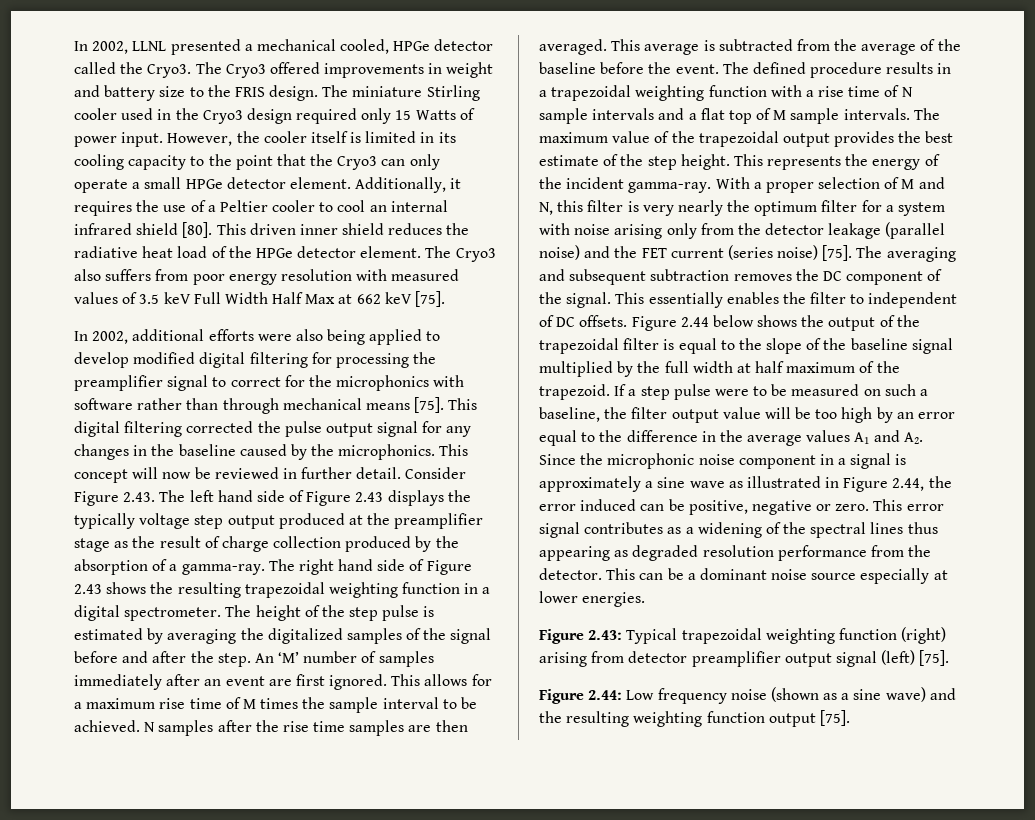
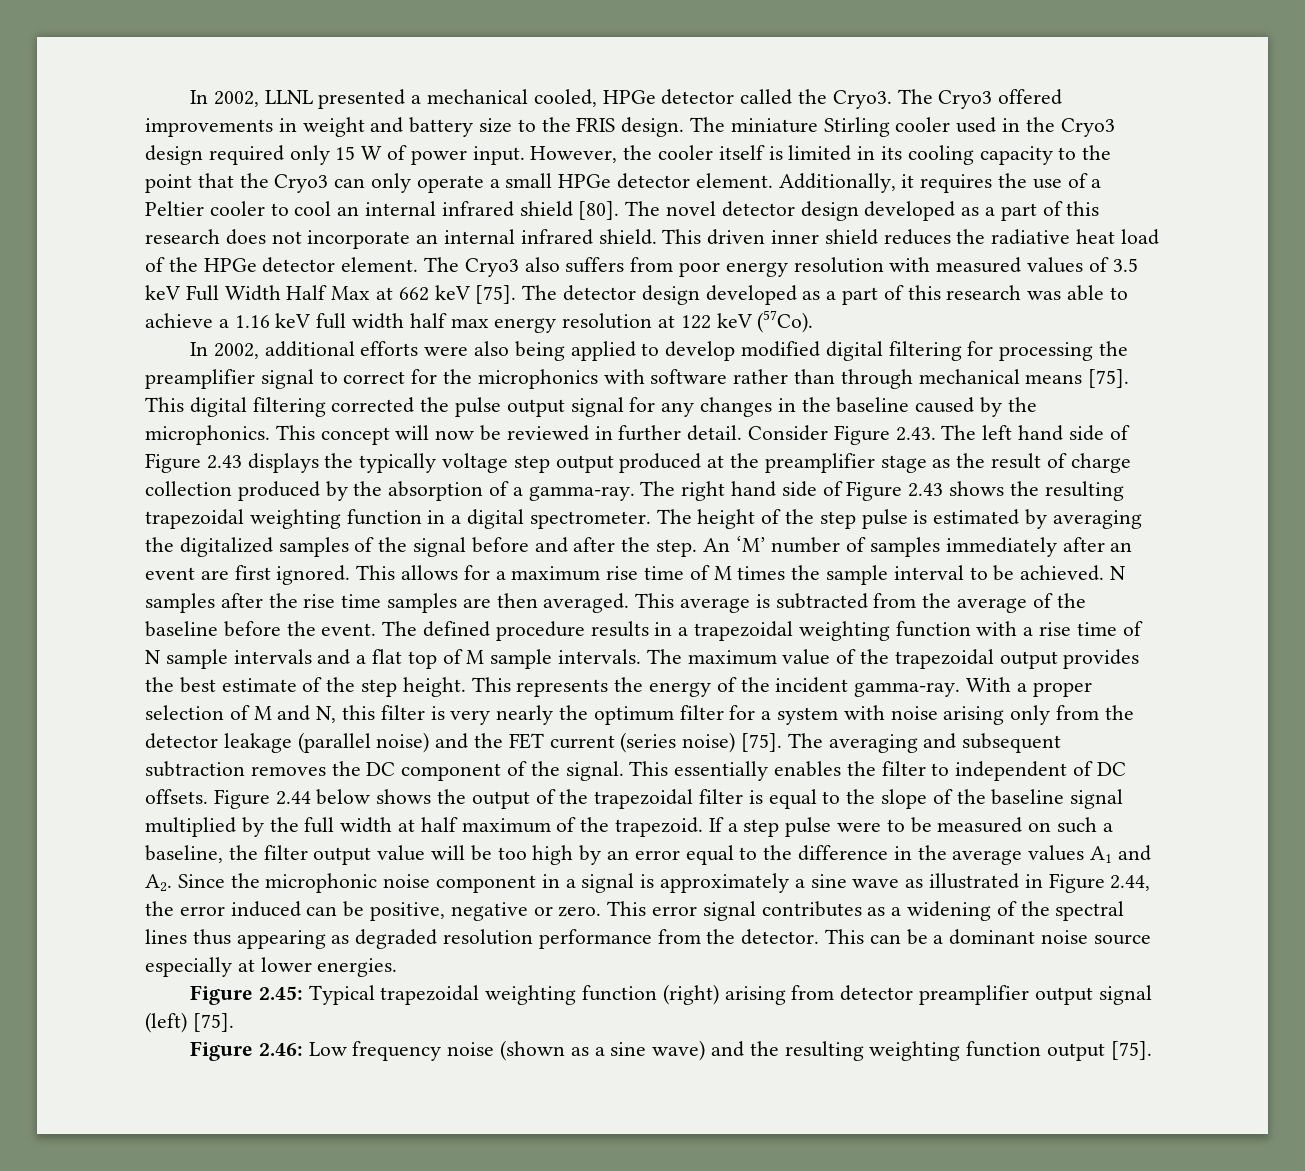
- The miniature Stirling cooler used in the Cryo3 design required only 15 Watts of power input.
+ The miniature Stirling cooler used in the Cryo3 design required only 15 W of power input.
+ The novel detector design developed as a part of this research does not incorporate an internal infrared shield.
+ The detector design developed as a part of this research was able to achieve a 1.16 keV full width half max energy resolution at 122 keV (57Co).
- Figure 2.43: Typical trapezoidal weighting function (right) arising from detector preamplifier output signal (left) [75].
+ Figure 2.45: Typical trapezoidal weighting function (right) arising from detector preamplifier output signal (left) [75].
- Figure 2.44: Low frequency noise (shown as a sine wave) and the resulting weighting function output [75].
+ Figure 2.46: Low frequency noise (shown as a sine wave) and the resulting weighting function output [75].

